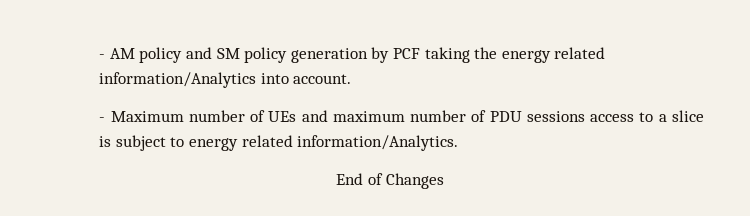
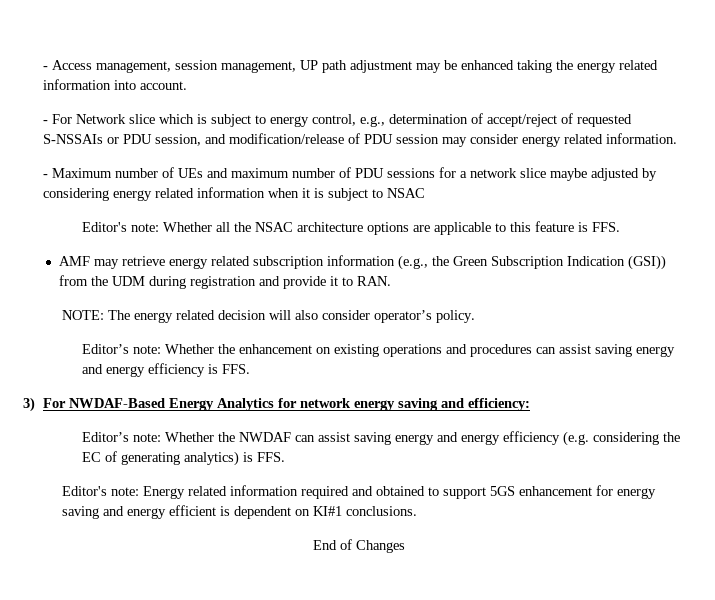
- - AM policy and SM policy generation by PCF taking the energy related information/Analytics into account.
+ - Access management, session management, UP path adjustment may be enhanced taking the energy related information into account.
+ - For Network slice which is subject to energy control, e.g., determination of accept/reject of requested S-NSSAIs or PDU session, and modification/release of PDU session may consider energy related information.
- - Maximum number of UEs and maximum number of PDU sessions access to a slice is subject to energy related information/Analytics.
+ - Maximum number of UEs and maximum number of PDU sessions for a network slice maybe adjusted by considering energy related information when it is subject to NSAC
+ Editor's note: Whether all the NSAC architecture options are applicable to this feature is FFS.
+ AMF may retrieve energy related subscription information (e.g., the Green Subscription Indication (GSI)) from the UDM during registration and provide it to RAN.
+ NOTE: The energy related decision will also consider operator’s policy.
+ Editor’s note: Whether the enhancement on existing operations and procedures can assist saving energy and energy efficiency is FFS.
+ 3) For NWDAF-Based Energy Analytics for network energy saving and efficiency:
+ Editor’s note: Whether the NWDAF can assist saving energy and energy efficiency (e.g. considering the EC of generating analytics) is FFS.
+ Editor's note: Energy related information required and obtained to support 5GS enhancement for energy saving and energy efficient is dependent on KI#1 conclusions.

